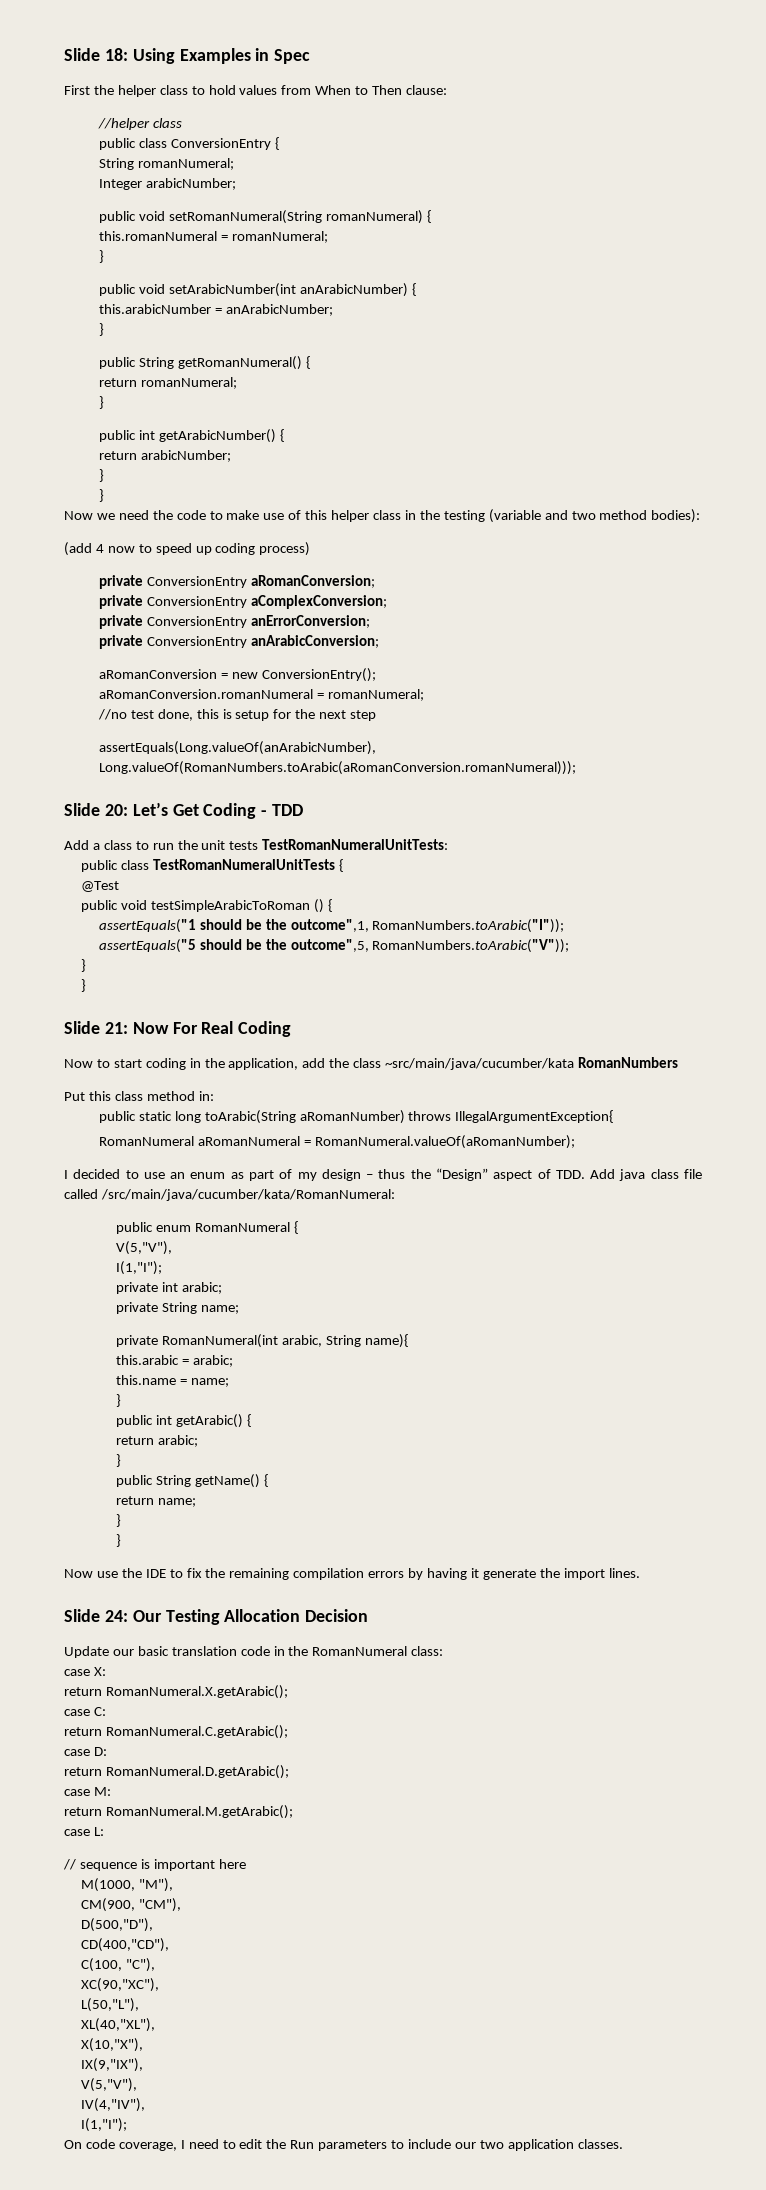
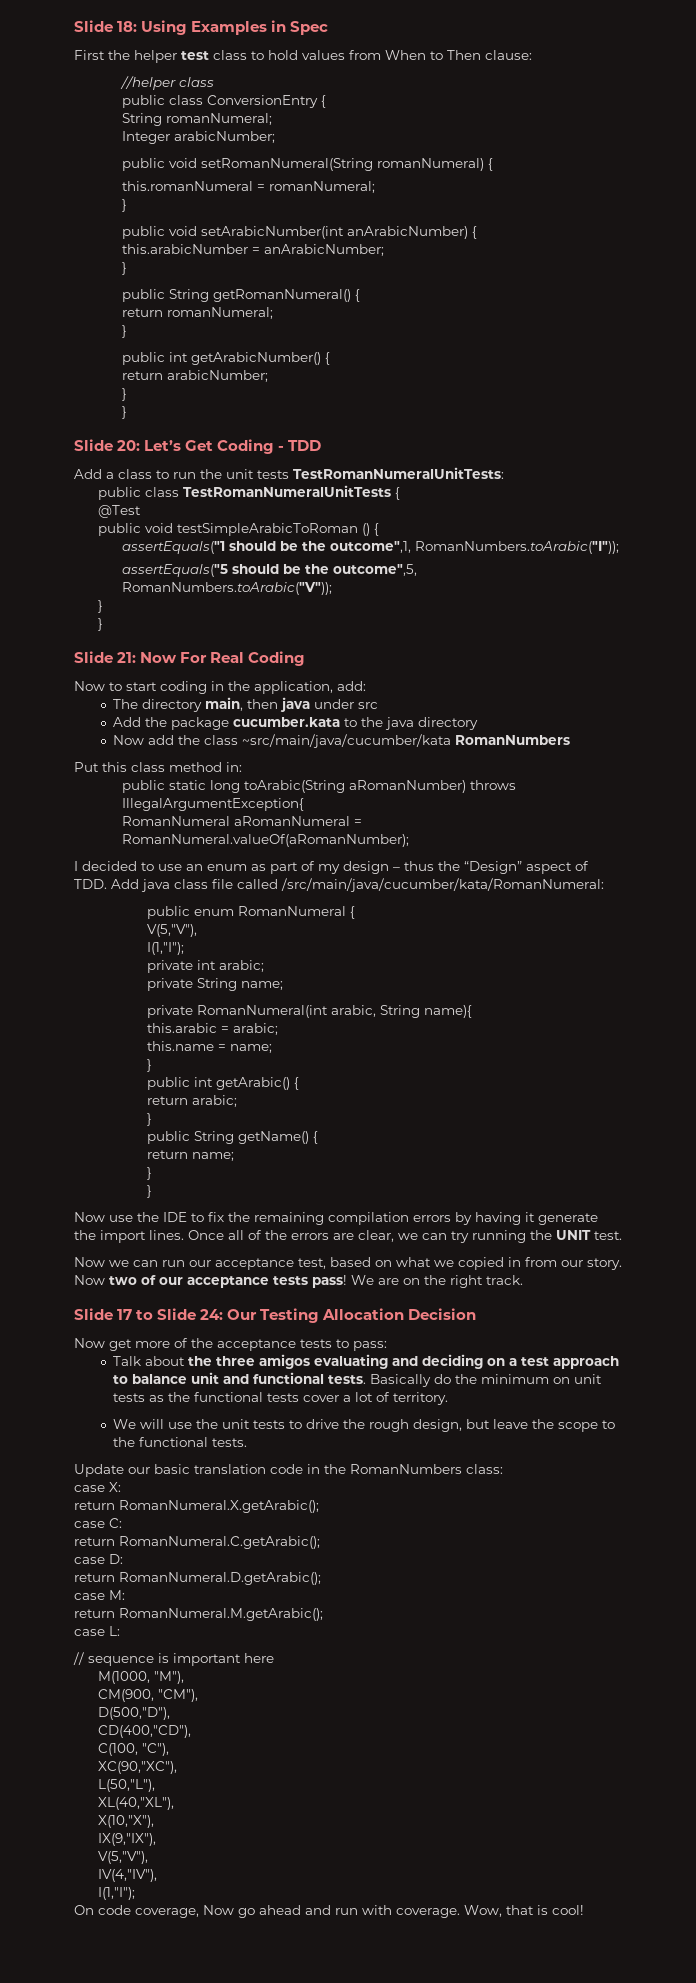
- First the helper class to hold values from When to Then clause:
+ First the helper test class to hold values from When to Then clause:
- Now we need the code to make use of this helper class in the testing (variable and two method bodies):
- (add 4 now to speed up coding process)
- private ConversionEntry aRomanConversion;
- private ConversionEntry aComplexConversion;
- private ConversionEntry anErrorConversion;
- private ConversionEntry anArabicConversion;
- aRomanConversion = new ConversionEntry();
- aRomanConversion.romanNumeral = romanNumeral;
- //no test done, this is setup for the next step
- assertEquals(Long.valueOf(anArabicNumber), Long.valueOf(RomanNumbers.toArabic(aRomanConversion.romanNumeral)));
- Now to start coding in the application, add the class ~src/main/java/cucumber/kata RomanNumbers
+ Now to start coding in the application, add:
+ The directory main, then java under src
+ Add the package cucumber.kata to the java directory
+ Now add the class ~src/main/java/cucumber/kata RomanNumbers
- Now use the IDE to fix the remaining compilation errors by having it generate the import lines.
- Slide 24: Our Testing Allocation Decision
+ Now use the IDE to fix the remaining compilation errors by having it generate the import lines. Once all of the errors are clear, we can try running the UNIT test.
+ Now we can run our acceptance test, based on what we copied in from our story. Now two of our acceptance tests pass! We are on the right track.
+ Slide 17 to Slide 24: Our Testing Allocation Decision
+ Now get more of the acceptance tests to pass:
+ Talk about the three amigos evaluating and deciding on a test approach to balance unit and functional tests. Basically do the minimum on unit tests as the functional tests cover a lot of territory.
+ We will use the unit tests to drive the rough design, but leave the scope to the functional tests.
- Update our basic translation code in the RomanNumeral class:
+ Update our basic translation code in the RomanNumbers class:
- On code coverage, I need to edit the Run parameters to include our two application classes.
+ On code coverage, Now go ahead and run with coverage. Wow, that is cool!

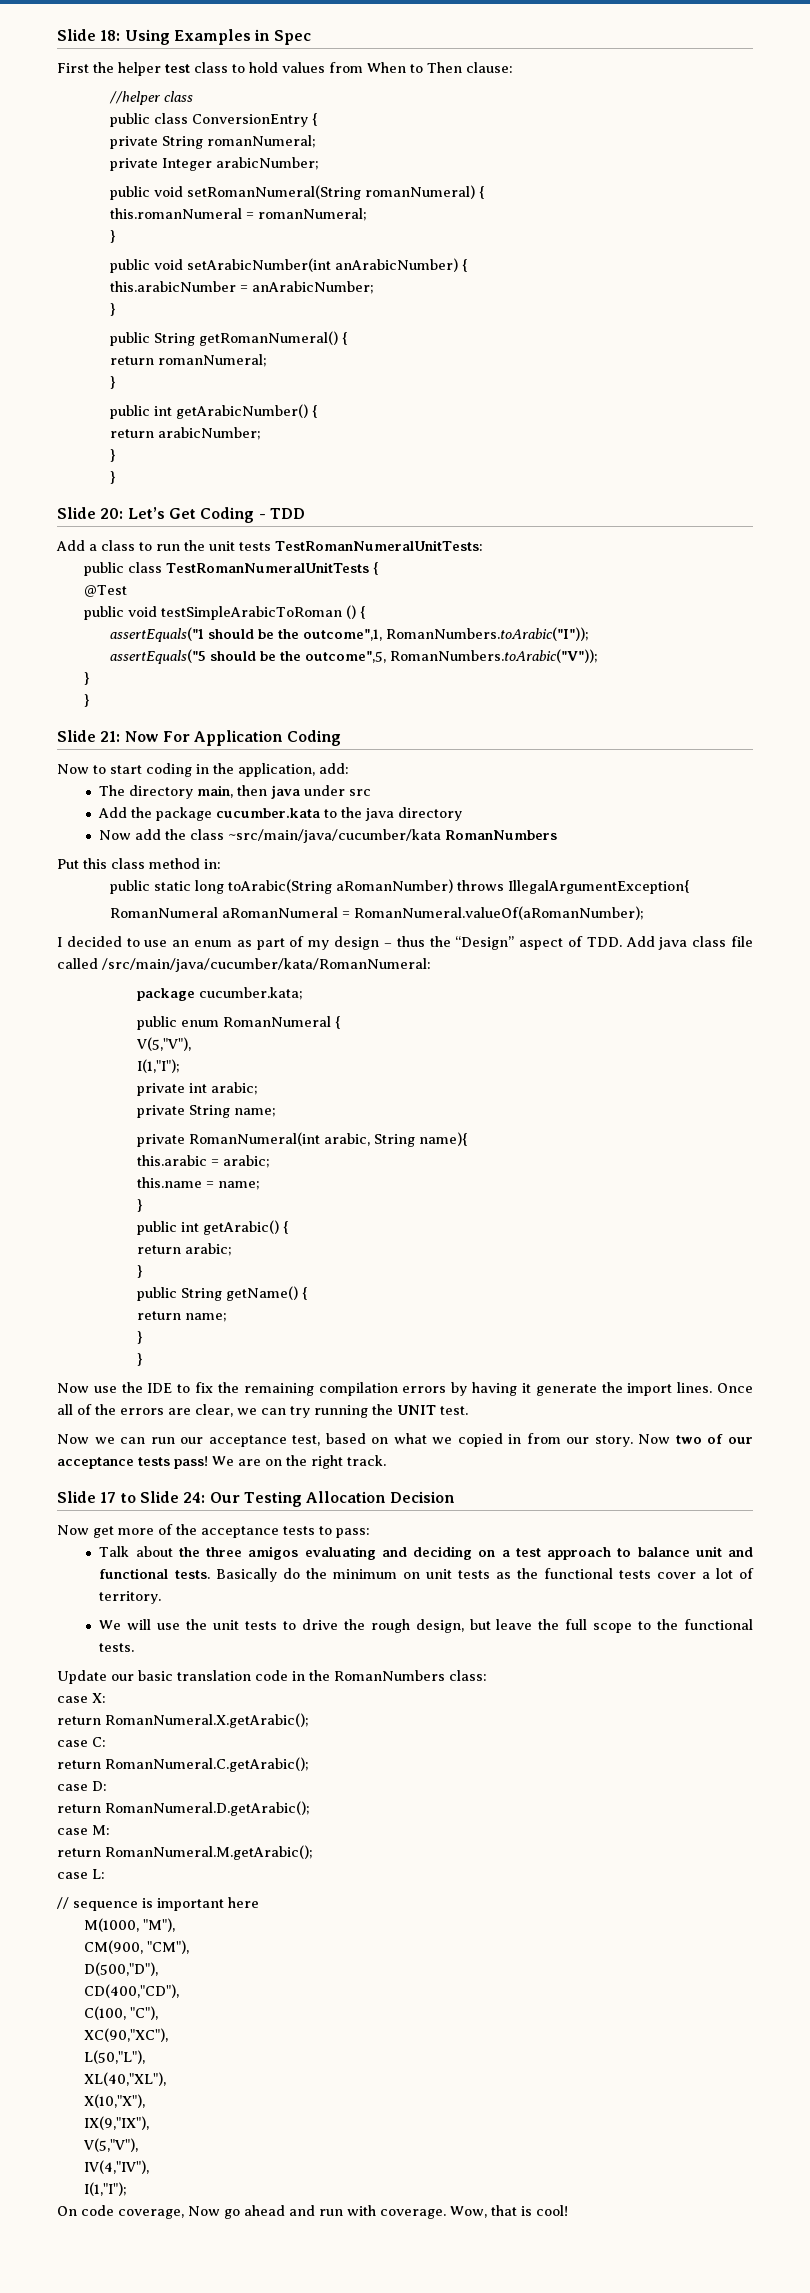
- String romanNumeral;
+ private String romanNumeral;
- Integer arabicNumber;
+ private Integer arabicNumber;
- Slide 21: Now For Real Coding
+ Slide 21: Now For Application Coding
+ package cucumber.kata;
- We will use the unit tests to drive the rough design, but leave the scope to the functional tests.
+ We will use the unit tests to drive the rough design, but leave the full scope to the functional tests.

